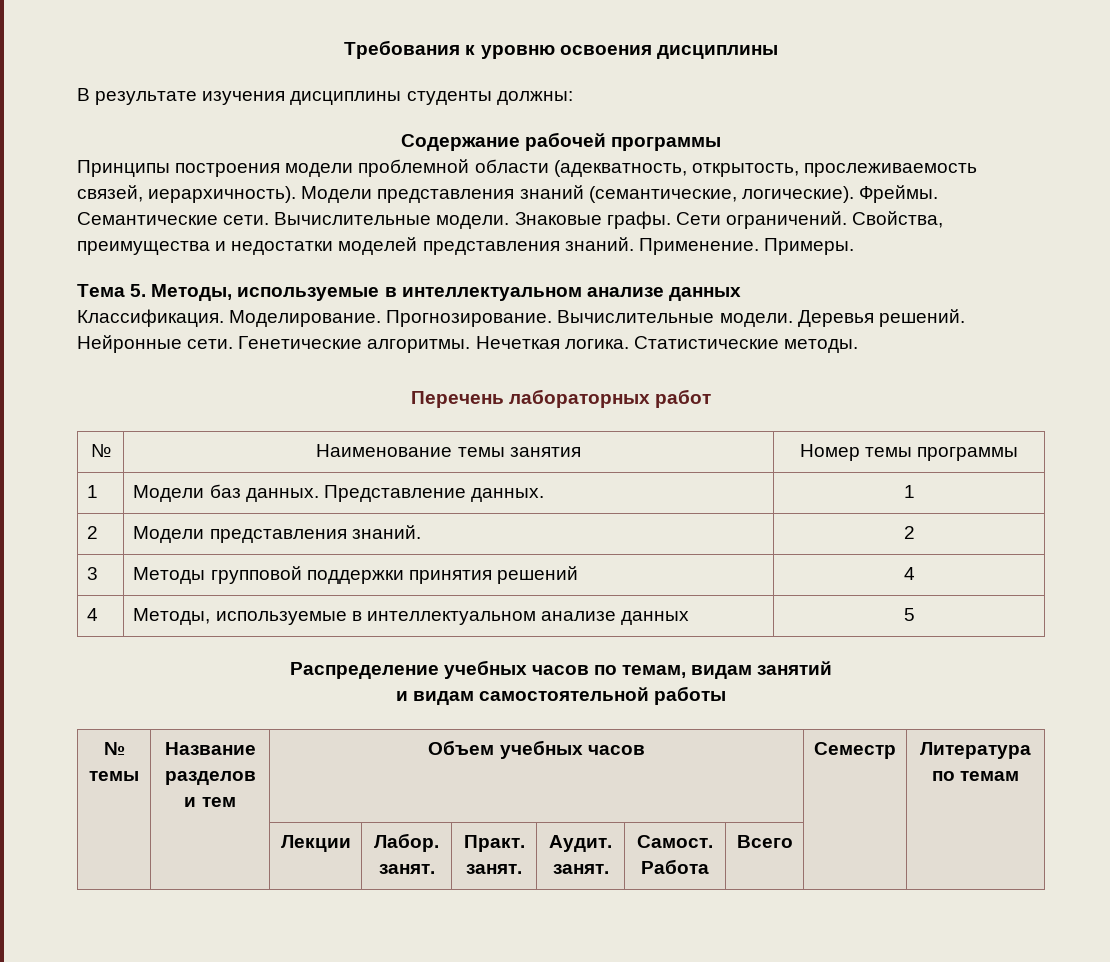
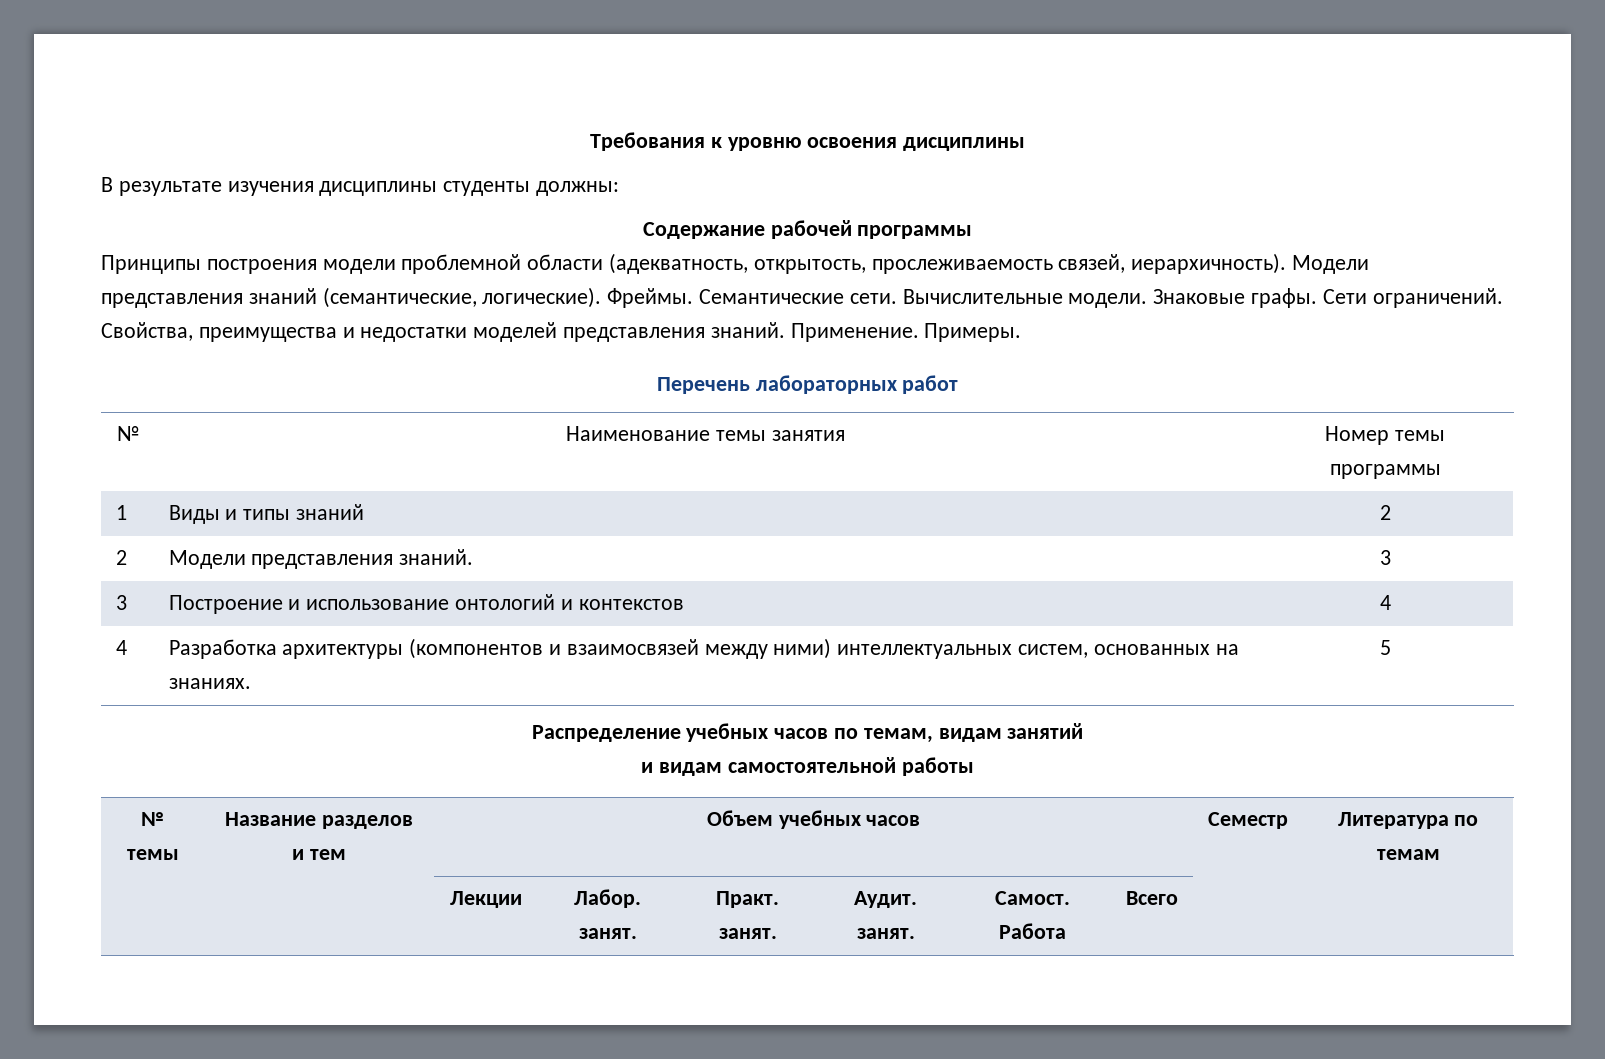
- Тема 5. Методы, используемые в интеллектуальном анализе данных
- Классификация. Моделирование. Прогнозирование. Вычислительные модели. Деревья решений. Нейронные сети. Генетические алгоритмы. Нечеткая логика. Статистические методы.
- 1 | Модели баз данных. Представление данных. | 1
+ 1 | Виды и типы знаний | 2
- 2 | Модели представления знаний. | 2
+ 2 | Модели представления знаний. | 3
- 3 | Методы групповой поддержки принятия решений | 4
- 4 | Методы, используемые в интеллектуальном анализе данных | 5
+ 3 | Построение и использование онтологий и контекстов | 4
+ 4 | Разработка архитектуры (компонентов и взаимосвязей между ними) интеллектуальных систем, основанных на знаниях. | 5

